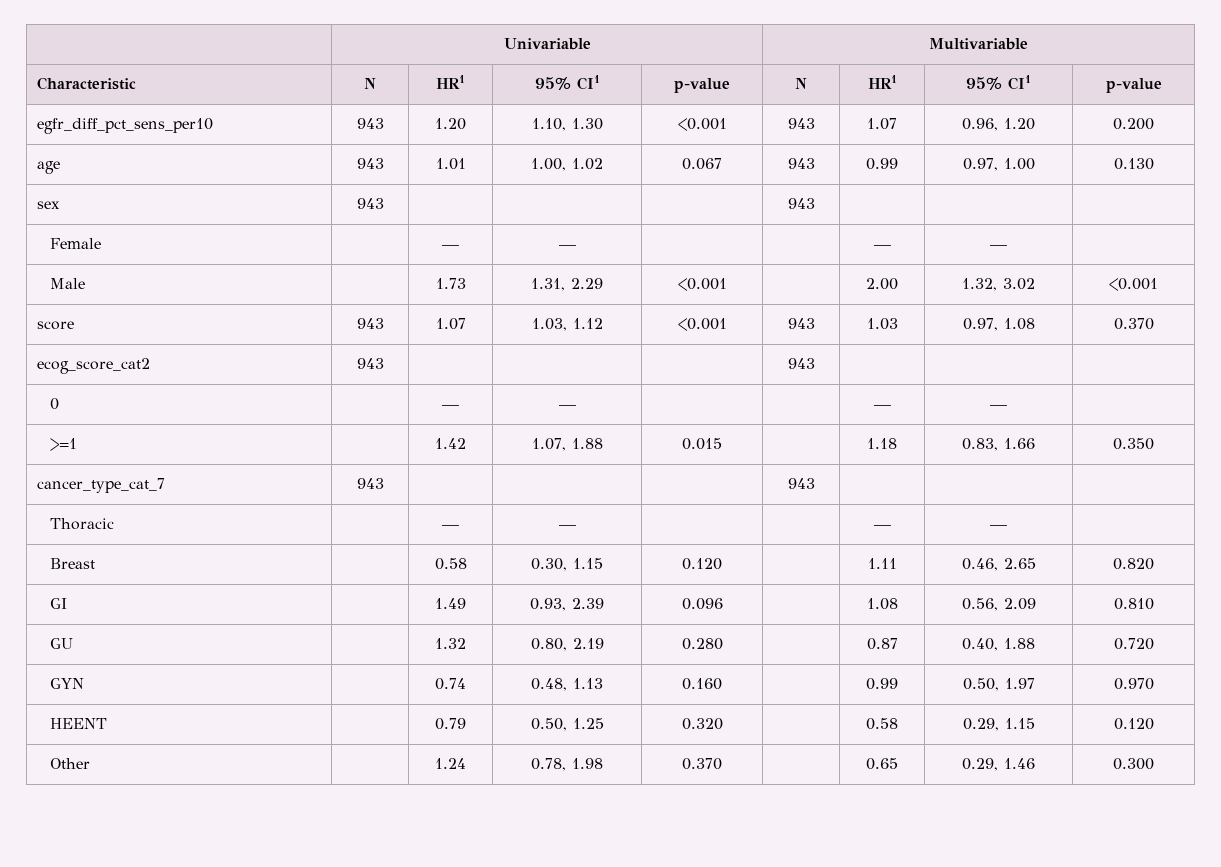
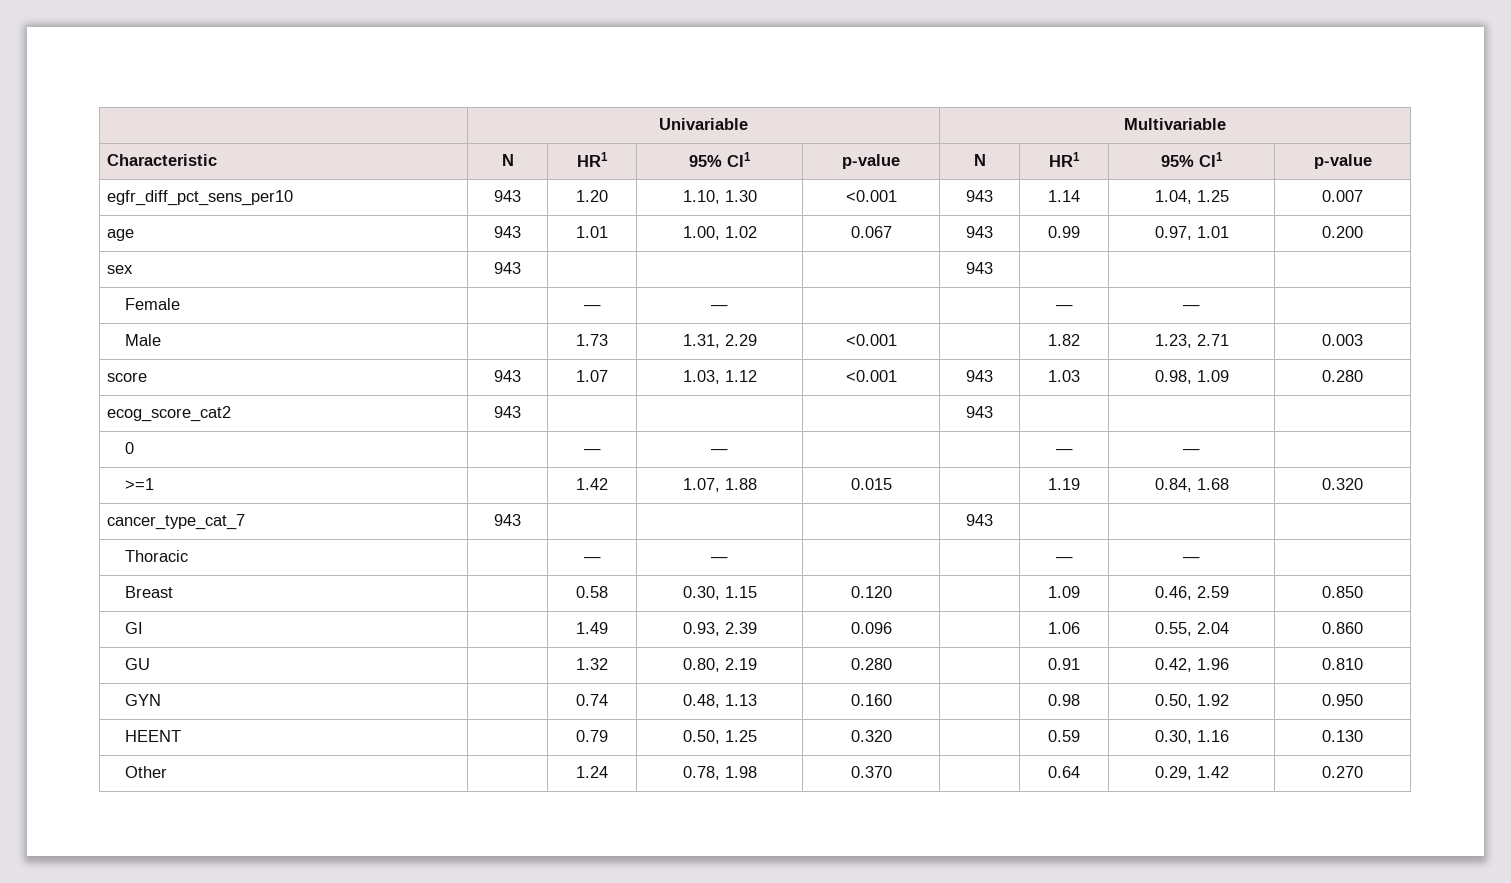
- egfr_diff_pct_sens_per10 | 943 | 1.20 | 1.10, 1.30 | <0.001 | 943 | 1.07 | 0.96, 1.20 | 0.200
+ egfr_diff_pct_sens_per10 | 943 | 1.20 | 1.10, 1.30 | <0.001 | 943 | 1.14 | 1.04, 1.25 | 0.007
- age | 943 | 1.01 | 1.00, 1.02 | 0.067 | 943 | 0.99 | 0.97, 1.00 | 0.130
+ age | 943 | 1.01 | 1.00, 1.02 | 0.067 | 943 | 0.99 | 0.97, 1.01 | 0.200
- Male | | 1.73 | 1.31, 2.29 | <0.001 | | 2.00 | 1.32, 3.02 | <0.001
+ Male | | 1.73 | 1.31, 2.29 | <0.001 | | 1.82 | 1.23, 2.71 | 0.003
- score | 943 | 1.07 | 1.03, 1.12 | <0.001 | 943 | 1.03 | 0.97, 1.08 | 0.370
+ score | 943 | 1.07 | 1.03, 1.12 | <0.001 | 943 | 1.03 | 0.98, 1.09 | 0.280
- >=1 | | 1.42 | 1.07, 1.88 | 0.015 | | 1.18 | 0.83, 1.66 | 0.350
+ >=1 | | 1.42 | 1.07, 1.88 | 0.015 | | 1.19 | 0.84, 1.68 | 0.320
- Breast | | 0.58 | 0.30, 1.15 | 0.120 | | 1.11 | 0.46, 2.65 | 0.820
+ Breast | | 0.58 | 0.30, 1.15 | 0.120 | | 1.09 | 0.46, 2.59 | 0.850
- GI | | 1.49 | 0.93, 2.39 | 0.096 | | 1.08 | 0.56, 2.09 | 0.810
+ GI | | 1.49 | 0.93, 2.39 | 0.096 | | 1.06 | 0.55, 2.04 | 0.860
- GU | | 1.32 | 0.80, 2.19 | 0.280 | | 0.87 | 0.40, 1.88 | 0.720
+ GU | | 1.32 | 0.80, 2.19 | 0.280 | | 0.91 | 0.42, 1.96 | 0.810
- GYN | | 0.74 | 0.48, 1.13 | 0.160 | | 0.99 | 0.50, 1.97 | 0.970
+ GYN | | 0.74 | 0.48, 1.13 | 0.160 | | 0.98 | 0.50, 1.92 | 0.950
- HEENT | | 0.79 | 0.50, 1.25 | 0.320 | | 0.58 | 0.29, 1.15 | 0.120
+ HEENT | | 0.79 | 0.50, 1.25 | 0.320 | | 0.59 | 0.30, 1.16 | 0.130
- Other | | 1.24 | 0.78, 1.98 | 0.370 | | 0.65 | 0.29, 1.46 | 0.300
+ Other | | 1.24 | 0.78, 1.98 | 0.370 | | 0.64 | 0.29, 1.42 | 0.270

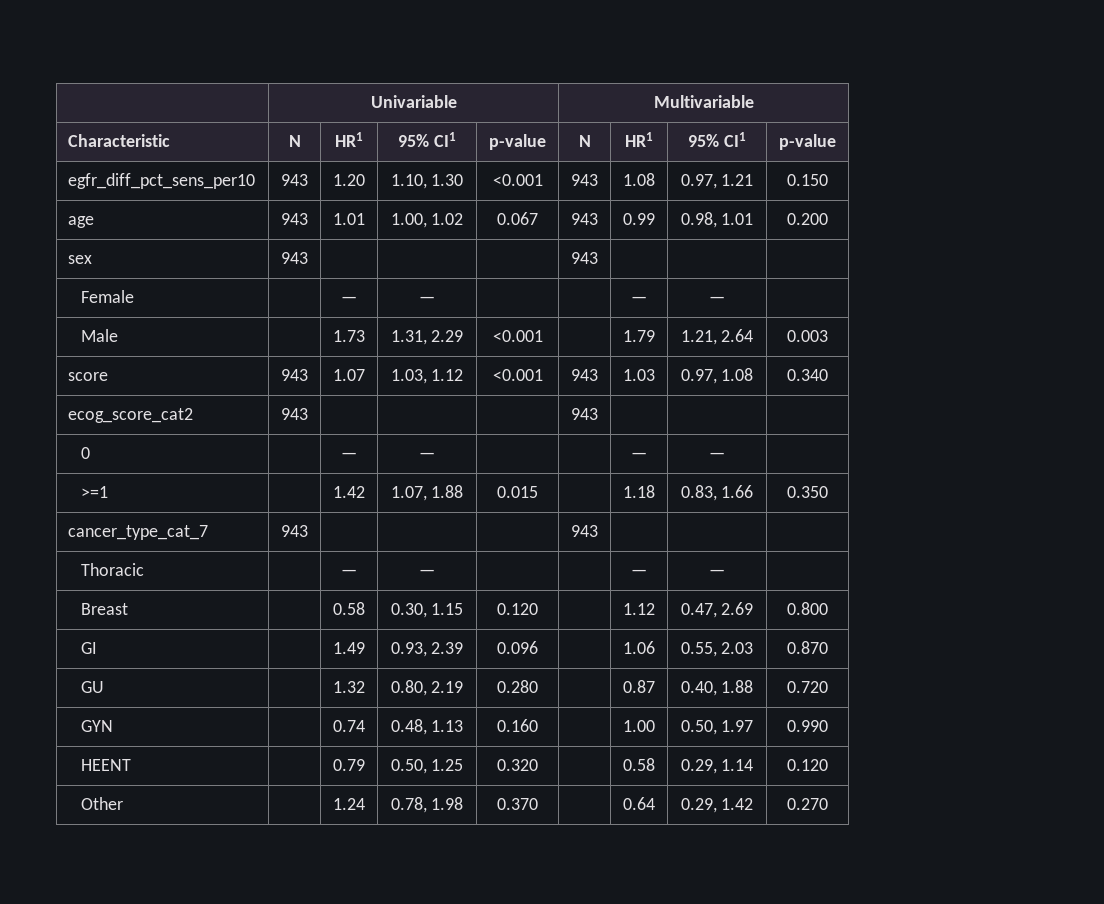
- egfr_diff_pct_sens_per10 | 943 | 1.20 | 1.10, 1.30 | <0.001 | 943 | 1.14 | 1.04, 1.25 | 0.007
+ egfr_diff_pct_sens_per10 | 943 | 1.20 | 1.10, 1.30 | <0.001 | 943 | 1.08 | 0.97, 1.21 | 0.150
- age | 943 | 1.01 | 1.00, 1.02 | 0.067 | 943 | 0.99 | 0.97, 1.01 | 0.200
+ age | 943 | 1.01 | 1.00, 1.02 | 0.067 | 943 | 0.99 | 0.98, 1.01 | 0.200
- Male | | 1.73 | 1.31, 2.29 | <0.001 | | 1.82 | 1.23, 2.71 | 0.003
+ Male | | 1.73 | 1.31, 2.29 | <0.001 | | 1.79 | 1.21, 2.64 | 0.003
- score | 943 | 1.07 | 1.03, 1.12 | <0.001 | 943 | 1.03 | 0.98, 1.09 | 0.280
+ score | 943 | 1.07 | 1.03, 1.12 | <0.001 | 943 | 1.03 | 0.97, 1.08 | 0.340
- >=1 | | 1.42 | 1.07, 1.88 | 0.015 | | 1.19 | 0.84, 1.68 | 0.320
+ >=1 | | 1.42 | 1.07, 1.88 | 0.015 | | 1.18 | 0.83, 1.66 | 0.350
- Breast | | 0.58 | 0.30, 1.15 | 0.120 | | 1.09 | 0.46, 2.59 | 0.850
+ Breast | | 0.58 | 0.30, 1.15 | 0.120 | | 1.12 | 0.47, 2.69 | 0.800
- GI | | 1.49 | 0.93, 2.39 | 0.096 | | 1.06 | 0.55, 2.04 | 0.860
+ GI | | 1.49 | 0.93, 2.39 | 0.096 | | 1.06 | 0.55, 2.03 | 0.870
- GU | | 1.32 | 0.80, 2.19 | 0.280 | | 0.91 | 0.42, 1.96 | 0.810
+ GU | | 1.32 | 0.80, 2.19 | 0.280 | | 0.87 | 0.40, 1.88 | 0.720
- GYN | | 0.74 | 0.48, 1.13 | 0.160 | | 0.98 | 0.50, 1.92 | 0.950
+ GYN | | 0.74 | 0.48, 1.13 | 0.160 | | 1.00 | 0.50, 1.97 | 0.990
- HEENT | | 0.79 | 0.50, 1.25 | 0.320 | | 0.59 | 0.30, 1.16 | 0.130
+ HEENT | | 0.79 | 0.50, 1.25 | 0.320 | | 0.58 | 0.29, 1.14 | 0.120

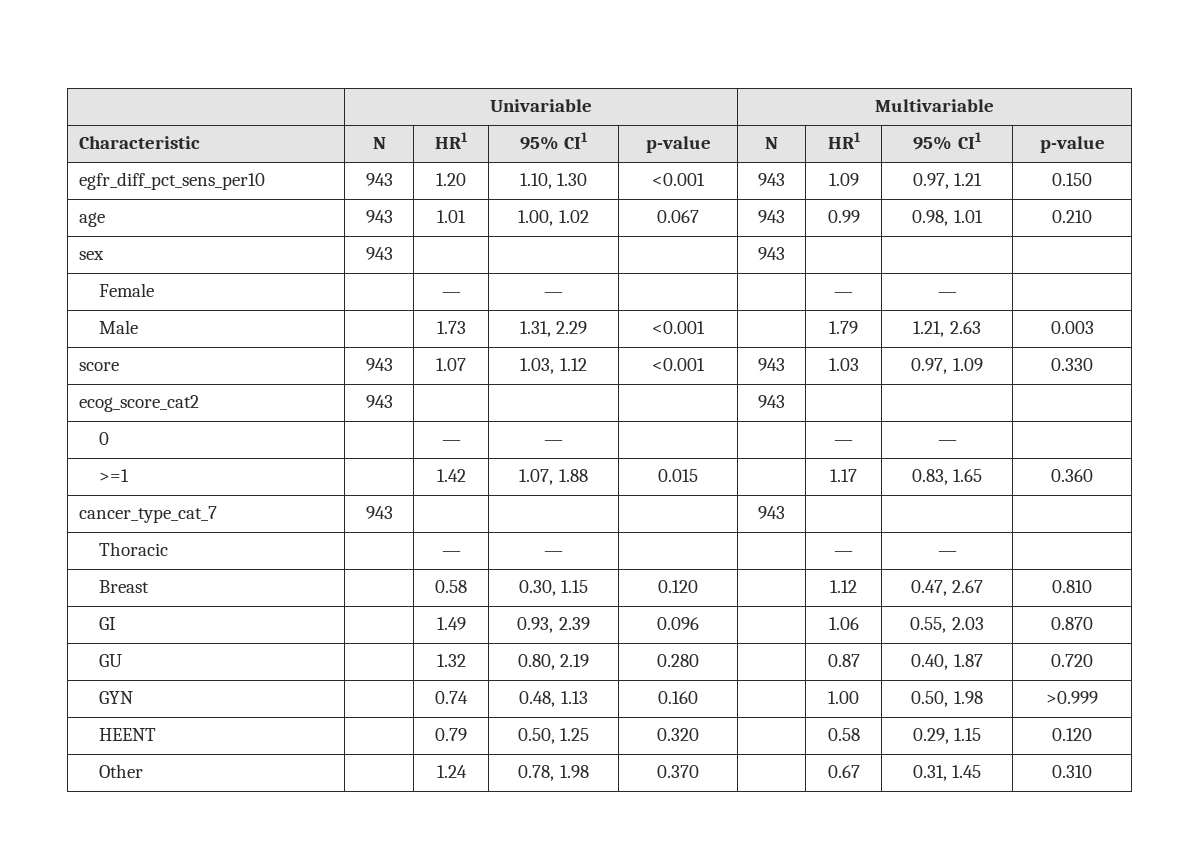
- egfr_diff_pct_sens_per10 | 943 | 1.20 | 1.10, 1.30 | <0.001 | 943 | 1.08 | 0.97, 1.21 | 0.150
+ egfr_diff_pct_sens_per10 | 943 | 1.20 | 1.10, 1.30 | <0.001 | 943 | 1.09 | 0.97, 1.21 | 0.150
- age | 943 | 1.01 | 1.00, 1.02 | 0.067 | 943 | 0.99 | 0.98, 1.01 | 0.200
+ age | 943 | 1.01 | 1.00, 1.02 | 0.067 | 943 | 0.99 | 0.98, 1.01 | 0.210
- Male | | 1.73 | 1.31, 2.29 | <0.001 | | 1.79 | 1.21, 2.64 | 0.003
+ Male | | 1.73 | 1.31, 2.29 | <0.001 | | 1.79 | 1.21, 2.63 | 0.003
- score | 943 | 1.07 | 1.03, 1.12 | <0.001 | 943 | 1.03 | 0.97, 1.08 | 0.340
+ score | 943 | 1.07 | 1.03, 1.12 | <0.001 | 943 | 1.03 | 0.97, 1.09 | 0.330
- >=1 | | 1.42 | 1.07, 1.88 | 0.015 | | 1.18 | 0.83, 1.66 | 0.350
+ >=1 | | 1.42 | 1.07, 1.88 | 0.015 | | 1.17 | 0.83, 1.65 | 0.360
- Breast | | 0.58 | 0.30, 1.15 | 0.120 | | 1.12 | 0.47, 2.69 | 0.800
+ Breast | | 0.58 | 0.30, 1.15 | 0.120 | | 1.12 | 0.47, 2.67 | 0.810
- GU | | 1.32 | 0.80, 2.19 | 0.280 | | 0.87 | 0.40, 1.88 | 0.720
+ GU | | 1.32 | 0.80, 2.19 | 0.280 | | 0.87 | 0.40, 1.87 | 0.720
- GYN | | 0.74 | 0.48, 1.13 | 0.160 | | 1.00 | 0.50, 1.97 | 0.990
+ GYN | | 0.74 | 0.48, 1.13 | 0.160 | | 1.00 | 0.50, 1.98 | >0.999
- HEENT | | 0.79 | 0.50, 1.25 | 0.320 | | 0.58 | 0.29, 1.14 | 0.120
+ HEENT | | 0.79 | 0.50, 1.25 | 0.320 | | 0.58 | 0.29, 1.15 | 0.120
- Other | | 1.24 | 0.78, 1.98 | 0.370 | | 0.64 | 0.29, 1.42 | 0.270
+ Other | | 1.24 | 0.78, 1.98 | 0.370 | | 0.67 | 0.31, 1.45 | 0.310

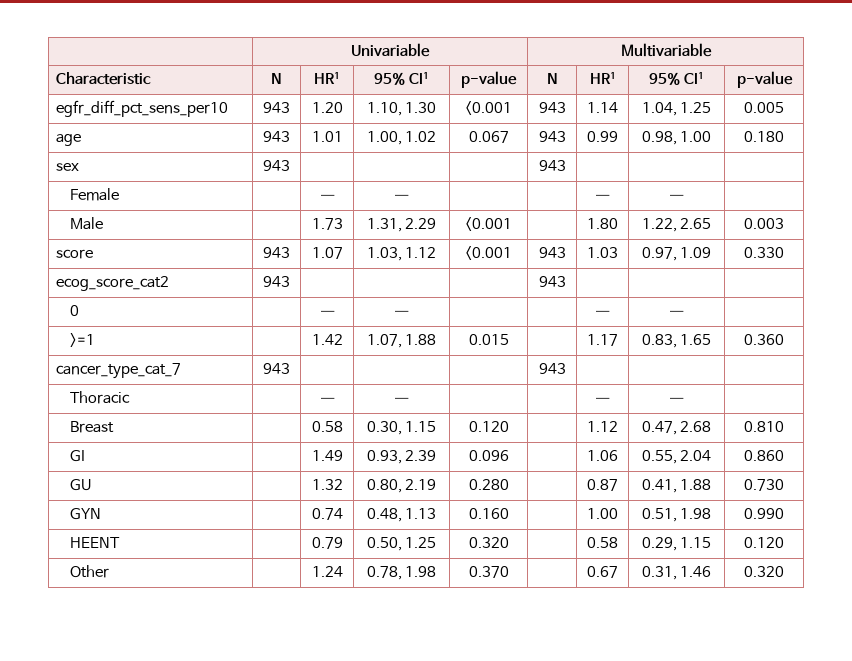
- egfr_diff_pct_sens_per10 | 943 | 1.20 | 1.10, 1.30 | <0.001 | 943 | 1.09 | 0.97, 1.21 | 0.150
+ egfr_diff_pct_sens_per10 | 943 | 1.20 | 1.10, 1.30 | <0.001 | 943 | 1.14 | 1.04, 1.25 | 0.005
- age | 943 | 1.01 | 1.00, 1.02 | 0.067 | 943 | 0.99 | 0.98, 1.01 | 0.210
+ age | 943 | 1.01 | 1.00, 1.02 | 0.067 | 943 | 0.99 | 0.98, 1.00 | 0.180
- Male | | 1.73 | 1.31, 2.29 | <0.001 | | 1.79 | 1.21, 2.63 | 0.003
+ Male | | 1.73 | 1.31, 2.29 | <0.001 | | 1.80 | 1.22, 2.65 | 0.003
- Breast | | 0.58 | 0.30, 1.15 | 0.120 | | 1.12 | 0.47, 2.67 | 0.810
+ Breast | | 0.58 | 0.30, 1.15 | 0.120 | | 1.12 | 0.47, 2.68 | 0.810
- GI | | 1.49 | 0.93, 2.39 | 0.096 | | 1.06 | 0.55, 2.03 | 0.870
+ GI | | 1.49 | 0.93, 2.39 | 0.096 | | 1.06 | 0.55, 2.04 | 0.860
- GU | | 1.32 | 0.80, 2.19 | 0.280 | | 0.87 | 0.40, 1.87 | 0.720
+ GU | | 1.32 | 0.80, 2.19 | 0.280 | | 0.87 | 0.41, 1.88 | 0.730
- GYN | | 0.74 | 0.48, 1.13 | 0.160 | | 1.00 | 0.50, 1.98 | >0.999
+ GYN | | 0.74 | 0.48, 1.13 | 0.160 | | 1.00 | 0.51, 1.98 | 0.990
- Other | | 1.24 | 0.78, 1.98 | 0.370 | | 0.67 | 0.31, 1.45 | 0.310
+ Other | | 1.24 | 0.78, 1.98 | 0.370 | | 0.67 | 0.31, 1.46 | 0.320

